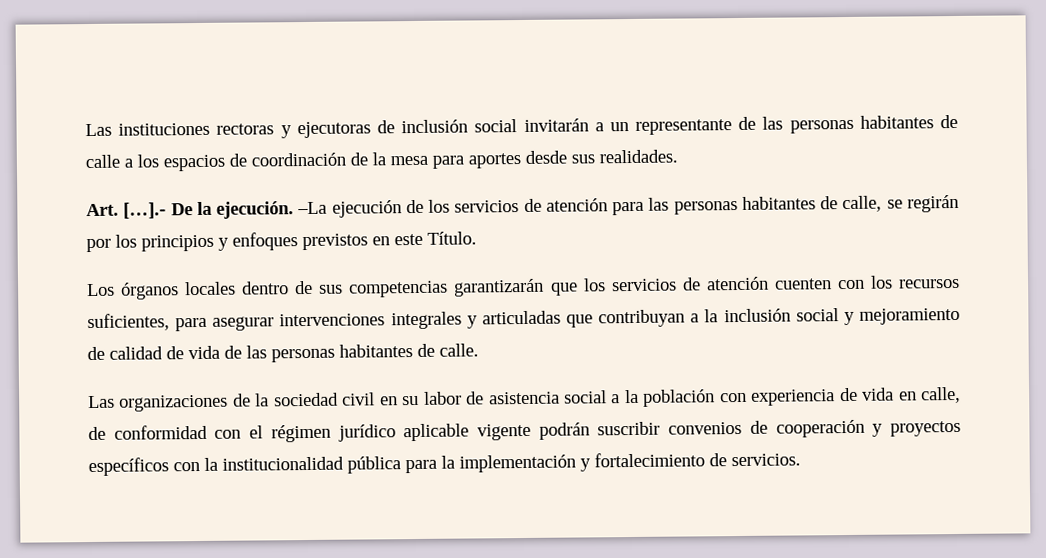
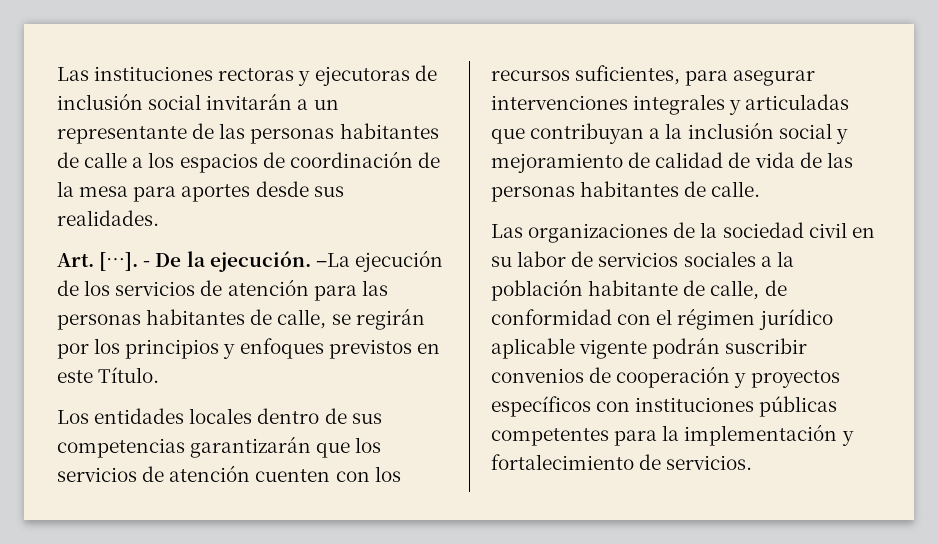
- Art. […].- De la ejecución.
+ Art. […]. - De la ejecución.
- Los órganos locales dentro de sus competencias garantizarán que los servicios de atención cuenten con los recursos suficientes, para asegurar intervenciones integrales y articuladas que contribuyan a la inclusión social y mejoramiento de calidad de vida de las personas habitantes de calle.
+ Los entidades locales dentro de sus competencias garantizarán que los servicios de atención cuenten con los recursos suficientes, para asegurar intervenciones integrales y articuladas que contribuyan a la inclusión social y mejoramiento de calidad de vida de las personas habitantes de calle.
- Las organizaciones de la sociedad civil en su labor de asistencia social a la población con experiencia de vida en calle, de conformidad con el régimen jurídico aplicable vigente podrán suscribir convenios de cooperación y proyectos específicos con la institucionalidad pública para la implementación y fortalecimiento de servicios.
+ Las organizaciones de la sociedad civil en su labor de servicios sociales a la población habitante de calle, de conformidad con el régimen jurídico aplicable vigente podrán suscribir convenios de cooperación y proyectos específicos con instituciones públicas competentes para la implementación y fortalecimiento de servicios.

